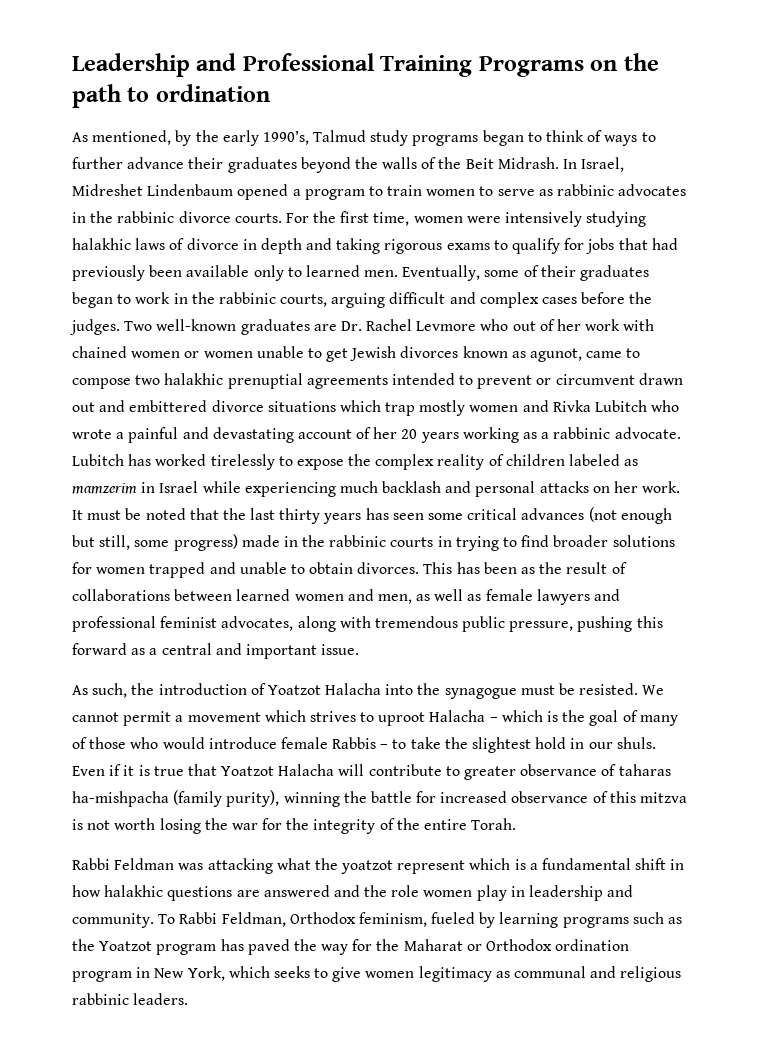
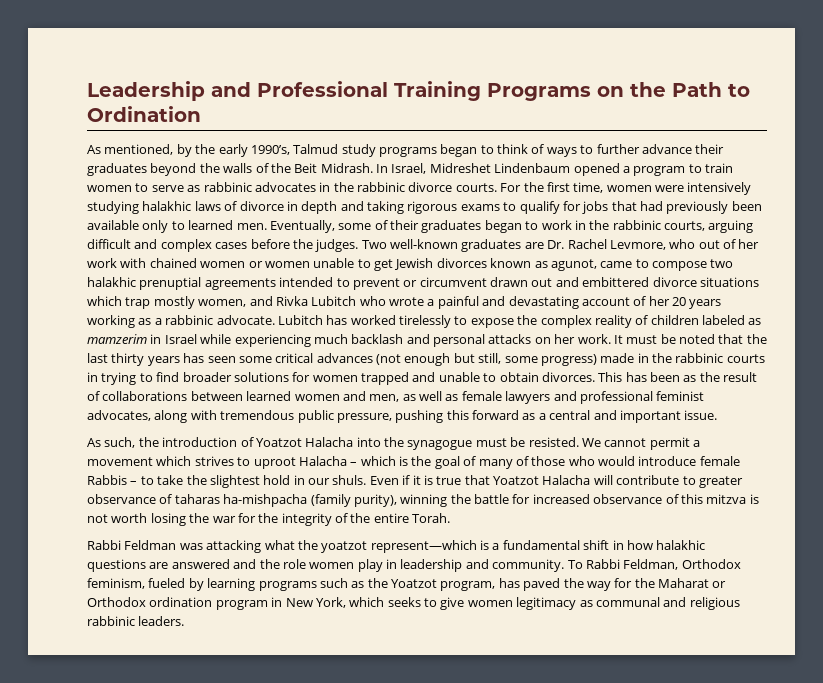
- Leadership and Professional Training Programs on the path to ordination
+ Leadership and Professional Training Programs on the Path to Ordination
- Two well-known graduates are Dr. Rachel Levmore who out of her work with chained women or women unable to get Jewish divorces known as agunot, came to compose two halakhic prenuptial agreements intended to prevent or circumvent drawn out and embittered divorce situations which trap mostly women and Rivka Lubitch who wrote a painful and devastating account of her 20 years working as a rabbinic advocate.
+ Two well-known graduates are Dr. Rachel Levmore, who out of her work with chained women or women unable to get Jewish divorces known as agunot, came to compose two halakhic prenuptial agreements intended to prevent or circumvent drawn out and embittered divorce situations which trap mostly women, and Rivka Lubitch who wrote a painful and devastating account of her 20 years working as a rabbinic advocate.
- Rabbi Feldman was attacking what the yoatzot represent which is a fundamental shift in how halakhic questions are answered and the role women play in leadership and community.
+ Rabbi Feldman was attacking what the yoatzot represent—which is a fundamental shift in how halakhic questions are answered and the role women play in leadership and community.
- To Rabbi Feldman, Orthodox feminism, fueled by learning programs such as the Yoatzot program has paved the way for the Maharat or Orthodox ordination program in New York, which seeks to give women legitimacy as communal and religious rabbinic leaders.
+ To Rabbi Feldman, Orthodox feminism, fueled by learning programs such as the Yoatzot program, has paved the way for the Maharat or Orthodox ordination program in New York, which seeks to give women legitimacy as communal and religious rabbinic leaders.

